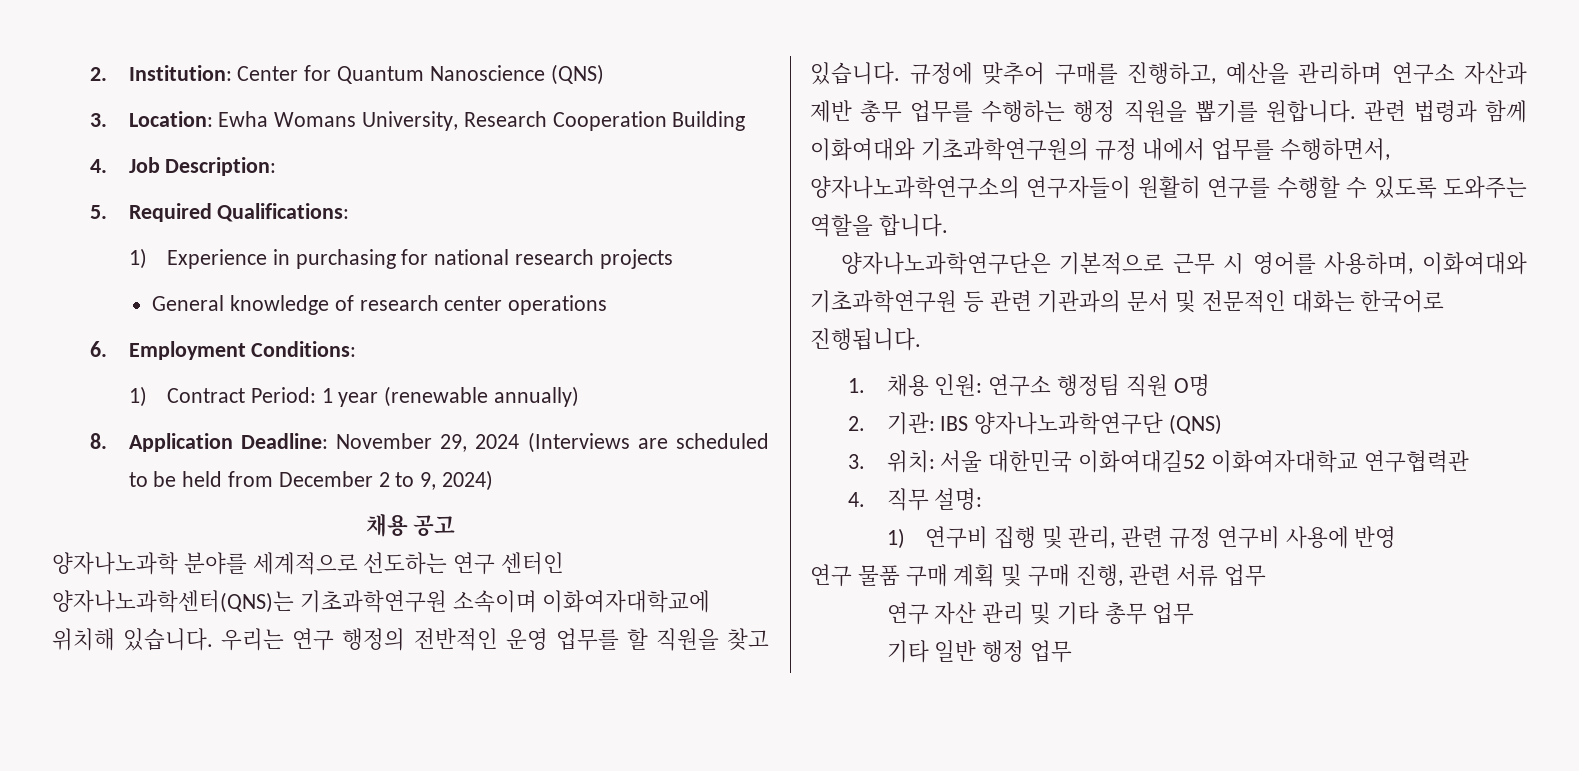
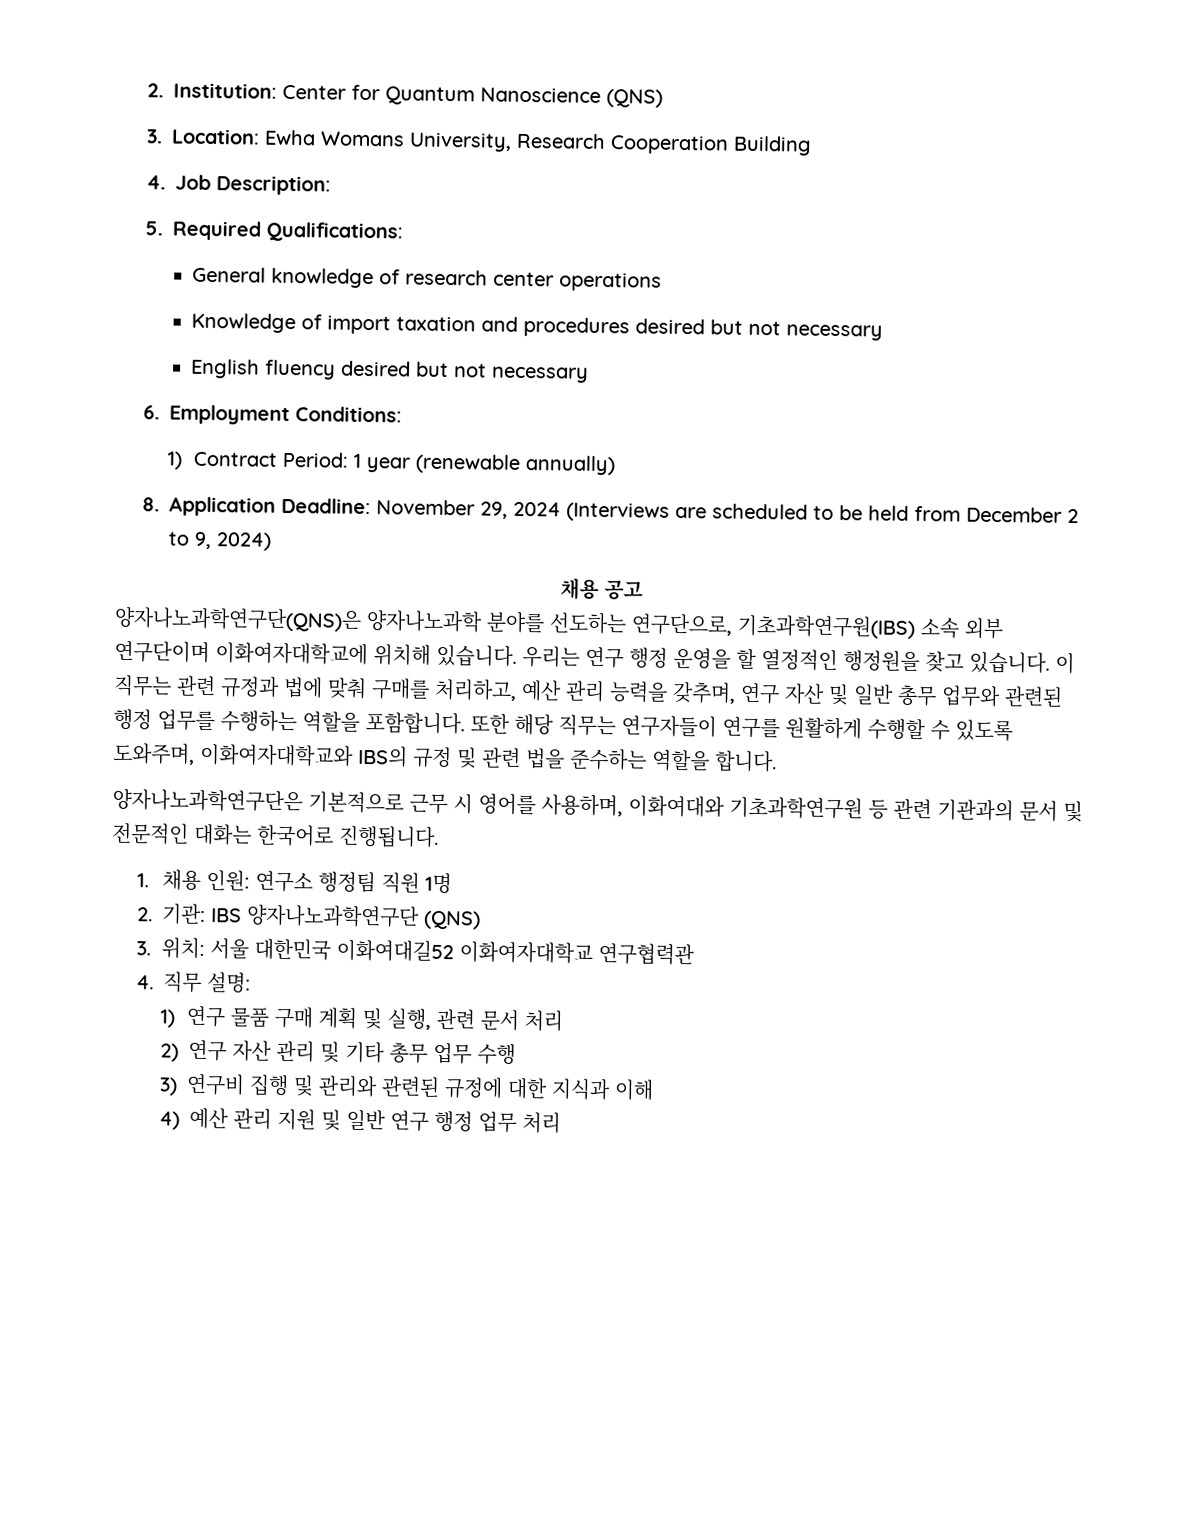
- 1) Experience in purchasing for national research projects
+ Knowledge of import taxation and procedures desired but not necessary
+ English fluency desired but not necessary
- 양자나노과학 분야를 세계적으로 선도하는 연구 센터인 양자나노과학센터(QNS)는 기초과학연구원 소속이며 이화여자대학교에 위치해 있습니다.
+ 양자나노과학연구단(QNS)은 양자나노과학 분야를 선도하는 연구단으로, 기초과학연구원(IBS) 소속 외부 연구단이며 이화여자대학교에 위치해 있습니다.
- 우리는 연구 행정의 전반적인 운영 업무를 할 직원을 찾고 있습니다. 규정에 맞추어 구매를 진행하고, 예산을 관리하며 연구소 자산과 제반 총무 업무를 수행하는 행정 직원을 뽑기를 원합니다. 관련 법령과 함께 이화여대와 기초과학연구원의 규정 내에서 업무를 수행하면서, 양자나노과학연구소의 연구자들이 원활히 연구를 수행할 수 있도록 도와주는 역할을 합니다.
+ 우리는 연구 행정 운영을 할 열정적인 행정원을 찾고 있습니다. 이 직무는 관련 규정과 법에 맞춰 구매를 처리하고, 예산 관리 능력을 갖추며, 연구 자산 및 일반 총무 업무와 관련된 행정 업무를 수행하는 역할을 포함합니다. 또한 해당 직무는 연구자들이 연구를 원활하게 수행할 수 있도록 도와주며, 이화여자대학교와 IBS의 규정 및 관련 법을 준수하는 역할을 합니다.
- 1. 채용 인원: 연구소 행정팀 직원 O명
+ 1. 채용 인원: 연구소 행정팀 직원 1명
- 1) 연구비 집행 및 관리, 관련 규정 연구비 사용에 반영
- 연구 물품 구매 계획 및 구매 진행, 관련 서류 업무
- 연구 자산 관리 및 기타 총무 업무
- 기타 일반 행정 업무
+ 1) 연구 물품 구매 계획 및 실행, 관련 문서 처리
+ 2) 연구 자산 관리 및 기타 총무 업무 수행
+ 3) 연구비 집행 및 관리와 관련된 규정에 대한 지식과 이해
+ 4) 예산 관리 지원 및 일반 연구 행정 업무 처리

